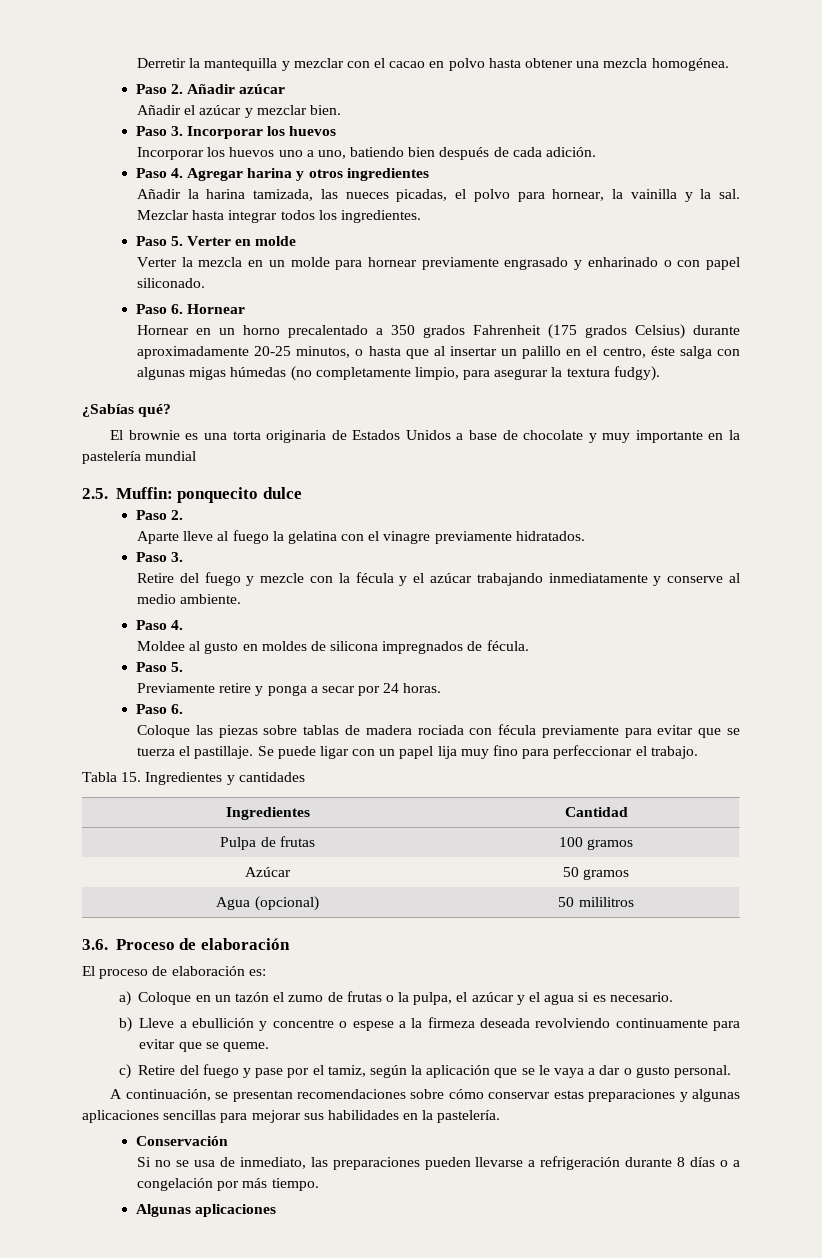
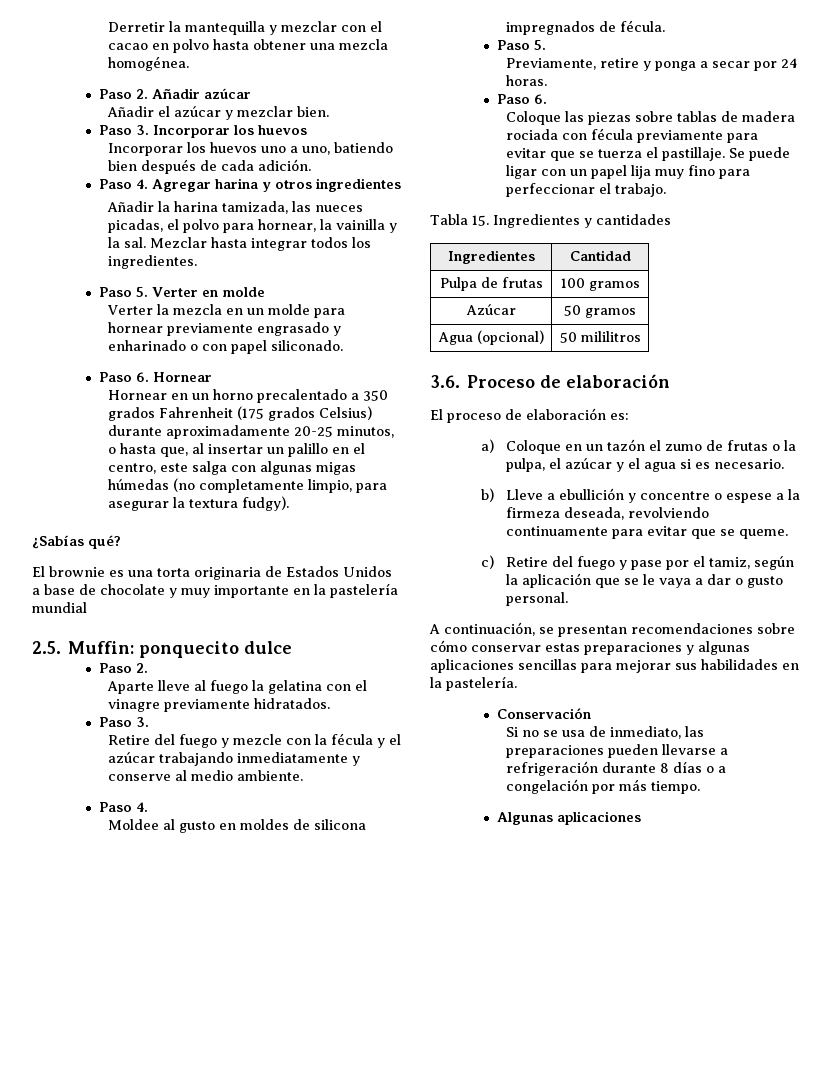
- Hornear en un horno precalentado a 350 grados Fahrenheit (175 grados Celsius) durante aproximadamente 20-25 minutos, o hasta que al insertar un palillo en el centro, éste salga con algunas migas húmedas (no completamente limpio, para asegurar la textura fudgy).
+ Hornear en un horno precalentado a 350 grados Fahrenheit (175 grados Celsius) durante aproximadamente 20-25 minutos, o hasta que, al insertar un palillo en el centro, este salga con algunas migas húmedas (no completamente limpio, para asegurar la textura fudgy).
- Previamente retire y ponga a secar por 24 horas.
+ Previamente, retire y ponga a secar por 24 horas.
- b) Lleve a ebullición y concentre o espese a la firmeza deseada revolviendo continuamente para evitar que se queme.
+ b) Lleve a ebullición y concentre o espese a la firmeza deseada, revolviendo continuamente para evitar que se queme.

